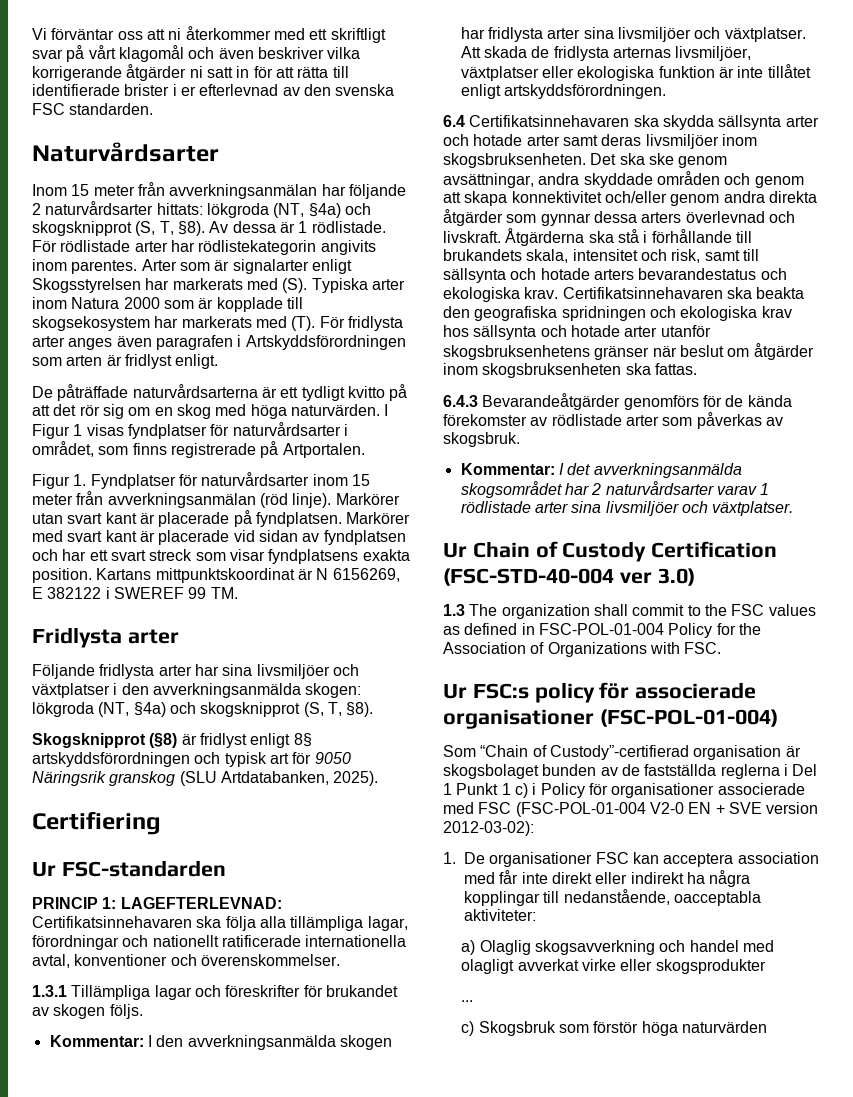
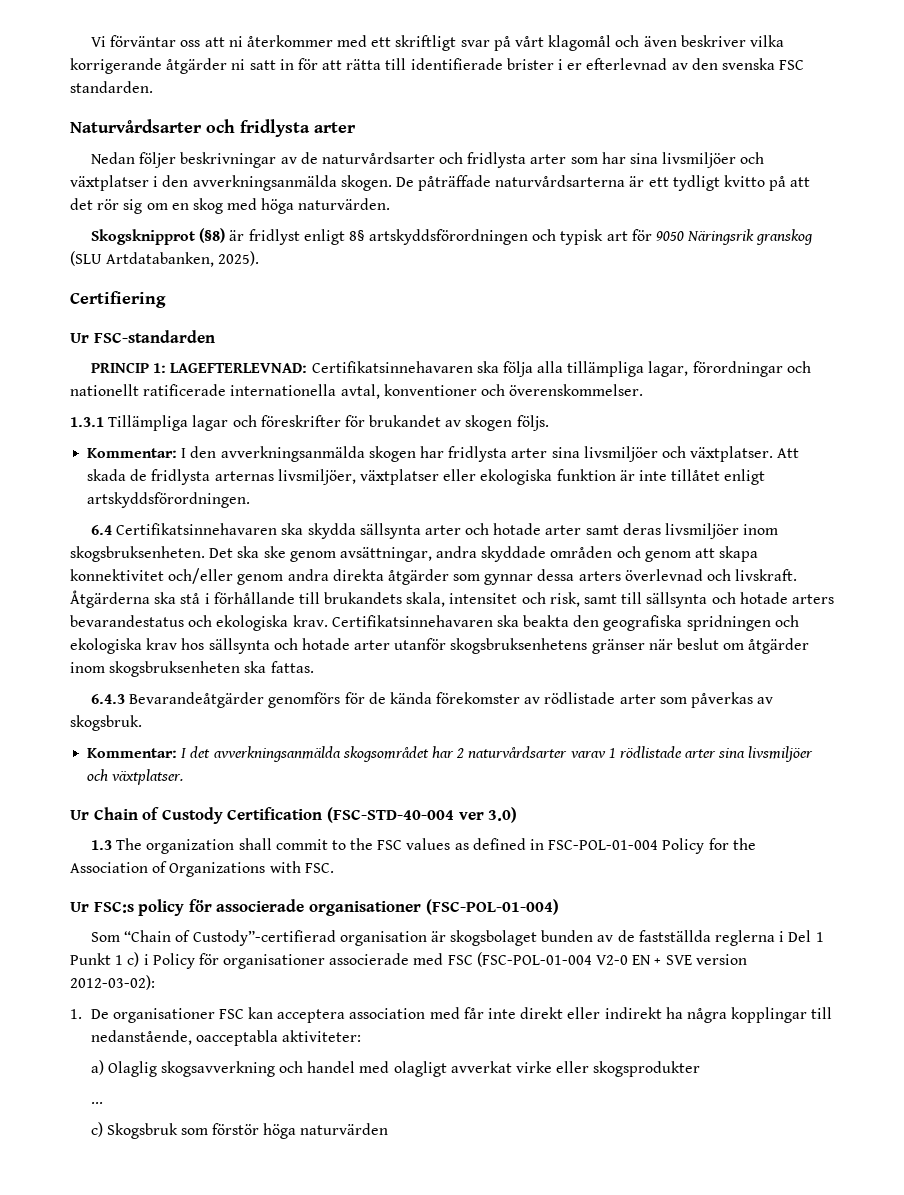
- Naturvårdsarter
- Inom 15 meter från avverkningsanmälan har följande 2 naturvårdsarter hittats: lökgroda (NT, §4a) och skogsknipprot (S, T, §8). Av dessa är 1 rödlistade. För rödlistade arter har rödlistekategorin angivits inom parentes. Arter som är signalarter enligt Skogsstyrelsen har markerats med (S). Typiska arter inom Natura 2000 som är kopplade till skogsekosystem har markerats med (T). För fridlysta arter anges även paragrafen i Artskyddsförordningen som arten är fridlyst enligt.
- De påträffade naturvårdsarterna är ett tydligt kvitto på att det rör sig om en skog med höga naturvärden. I Figur 1 visas fyndplatser för naturvårdsarter i området, som finns registrerade på Artportalen.
- Figur 1. Fyndplatser för naturvårdsarter inom 15 meter från avverkningsanmälan (röd linje). Markörer utan svart kant är placerade på fyndplatsen. Markörer med svart kant är placerade vid sidan av fyndplatsen och har ett svart streck som visar fyndplatsens exakta position. Kartans mittpunktskoordinat är N 6156269, E 382122 i SWEREF 99 TM.
- Fridlysta arter
- Följande fridlysta arter har sina livsmiljöer och växtplatser i den avverkningsanmälda skogen: lökgroda (NT, §4a) och skogsknipprot (S, T, §8).
+ Naturvårdsarter och fridlysta arter
+ Nedan följer beskrivningar av de naturvårdsarter och fridlysta arter som har sina livsmiljöer och växtplatser i den avverkningsanmälda skogen. De påträffade naturvårdsarterna är ett tydligt kvitto på att det rör sig om en skog med höga naturvärden.

